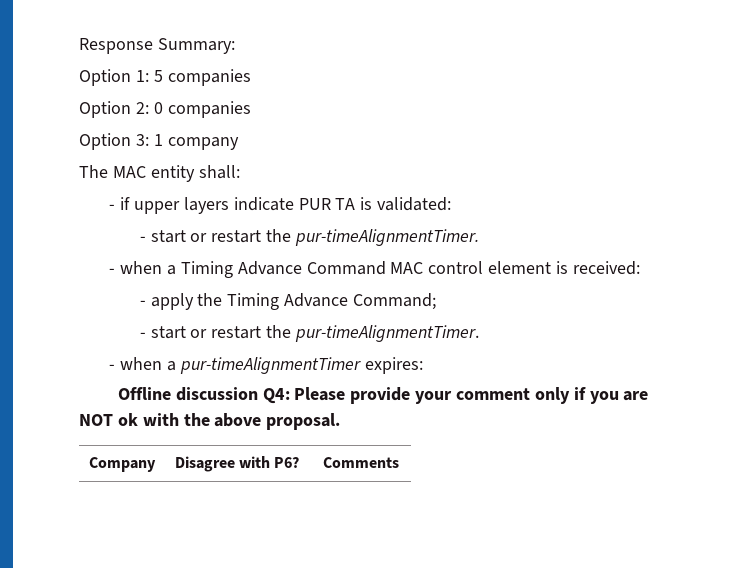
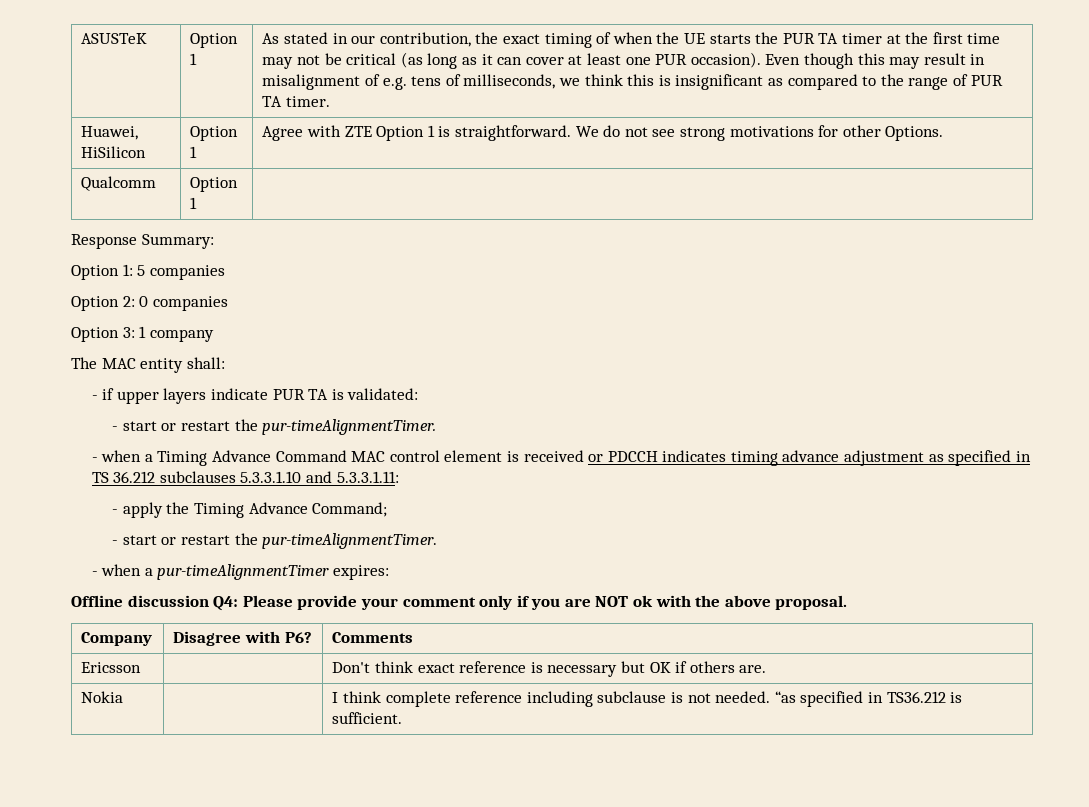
+ ASUSTeK | Option 1 | As stated in our contribution, the exact timing of when the UE starts the PUR TA timer at the first time may not be critical (as long as it can cover at least one PUR occasion). Even though this may result in misalignment of e.g. tens of milliseconds, we think this is insignificant as compared to the range of PUR TA timer.
+ Huawei, HiSilicon | Option 1 | Agree with ZTE Option 1 is straightforward. We do not see strong motivations for other Options.
+ Qualcomm | Option 1 |
- - when a Timing Advance Command MAC control element is received:
+ - when a Timing Advance Command MAC control element is received or PDCCH indicates timing advance adjustment as specified in TS 36.212 subclauses 5.3.3.1.10 and 5.3.3.1.11:
+ Ericsson | | Don't think exact reference is necessary but OK if others are.
+ Nokia | | I think complete reference including subclause is not needed. “as specified in TS36.212 is sufficient.

